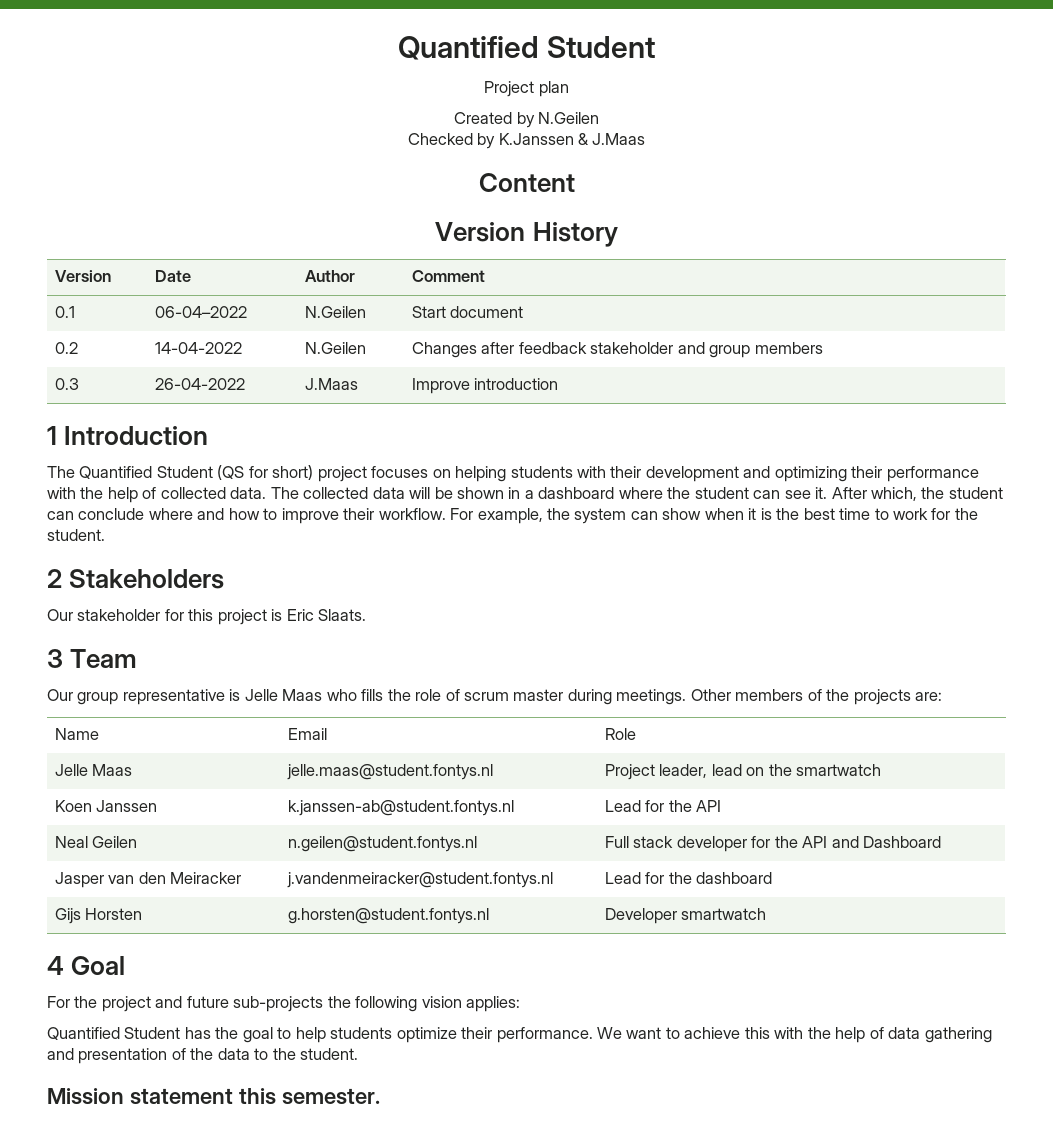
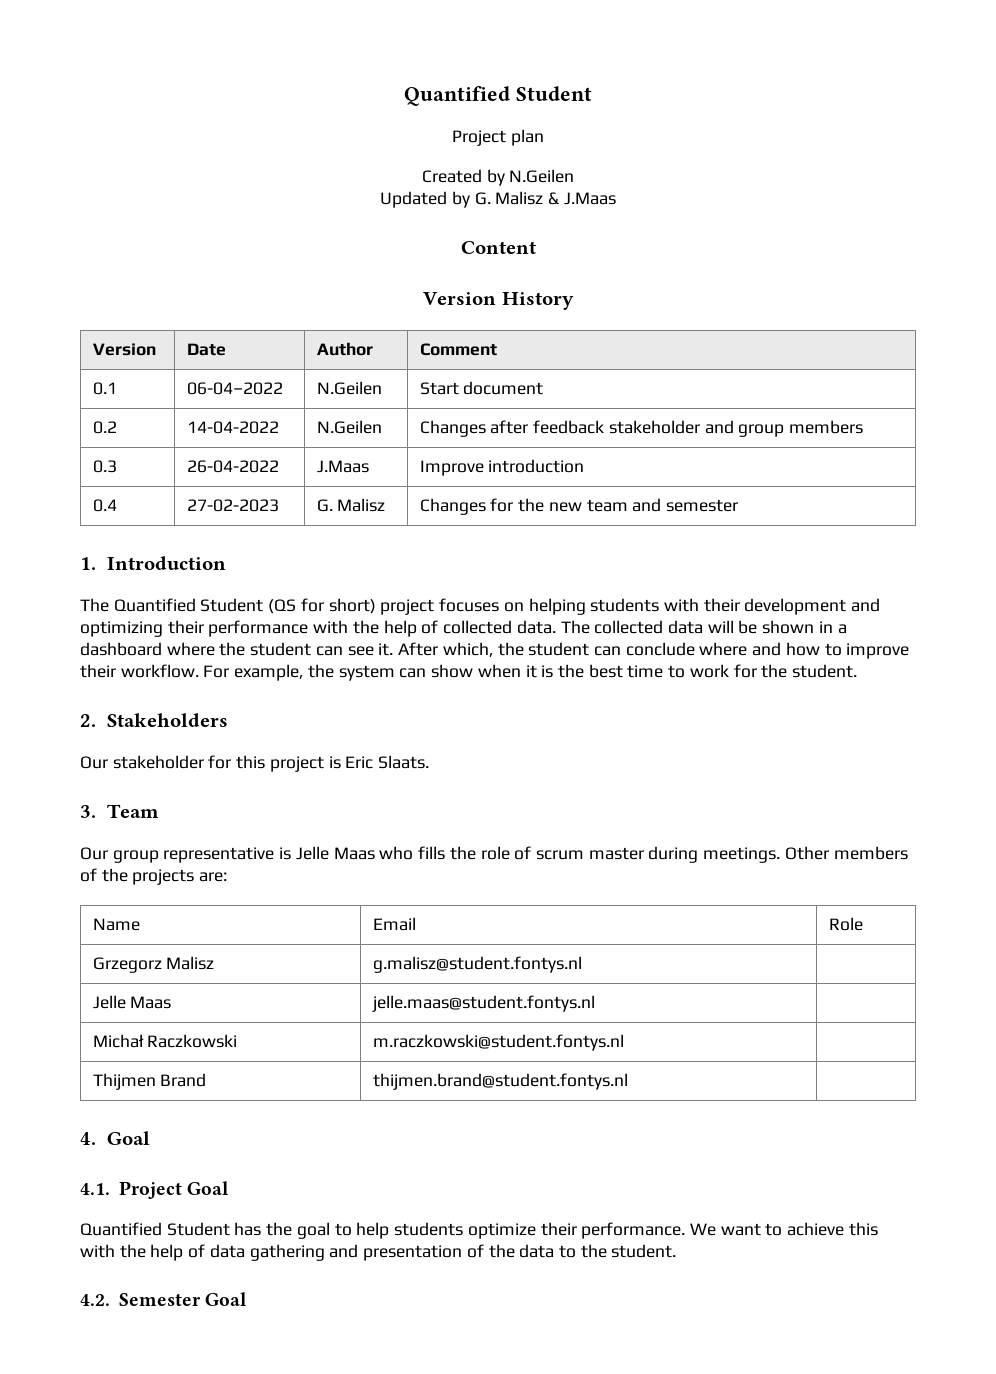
- Checked by K.Janssen & J.Maas
+ Updated by G. Malisz & J.Maas
- 1 Introduction
+ 0.4 | 27-02-2023 | G. Malisz | Changes for the new team and semester
+ 1. Introduction
- 2 Stakeholders
+ 2. Stakeholders
- 3 Team
+ 3. Team
+ Grzegorz Malisz | g.malisz@student.fontys.nl |
- Jelle Maas | jelle.maas@student.fontys.nl | Project leader, lead on the smartwatch
- Koen Janssen | k.janssen-ab@student.fontys.nl | Lead for the API
- Neal Geilen | n.geilen@student.fontys.nl | Full stack developer for the API and Dashboard
- Jasper van den Meiracker | j.vandenmeiracker@student.fontys.nl | Lead for the dashboard
- Gijs Horsten | g.horsten@student.fontys.nl | Developer smartwatch
- 4 Goal
- For the project and future sub-projects the following vision applies:
+ Jelle Maas | jelle.maas@student.fontys.nl |
+ Michał Raczkowski | m.raczkowski@student.fontys.nl |
+ Thijmen Brand | thijmen.brand@student.fontys.nl |
+ 4. Goal
+ 4.1. Project Goal
- Mission statement this semester.
+ 4.2. Semester Goal

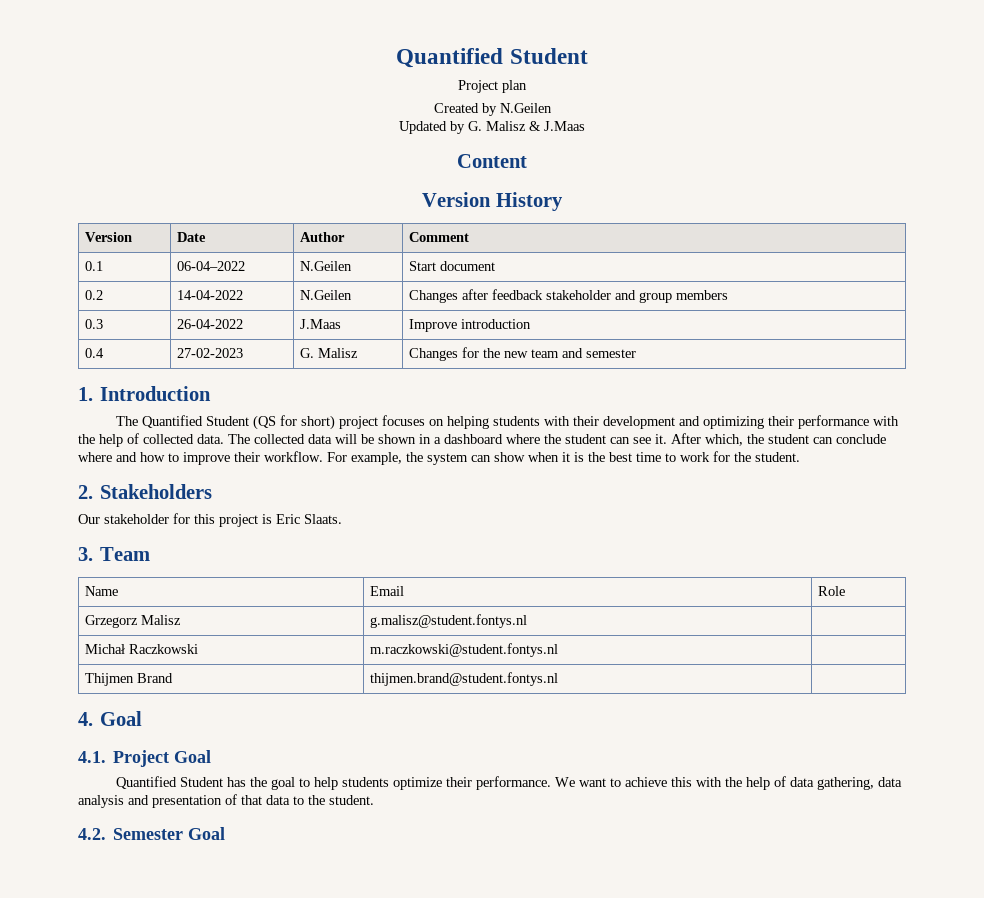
- Our group representative is Jelle Maas who fills the role of scrum master during meetings. Other members of the projects are:
- Jelle Maas | jelle.maas@student.fontys.nl |
- We want to achieve this with the help of data gathering and presentation of the data to the student.
+ We want to achieve this with the help of data gathering, data analysis and presentation of that data to the student.

